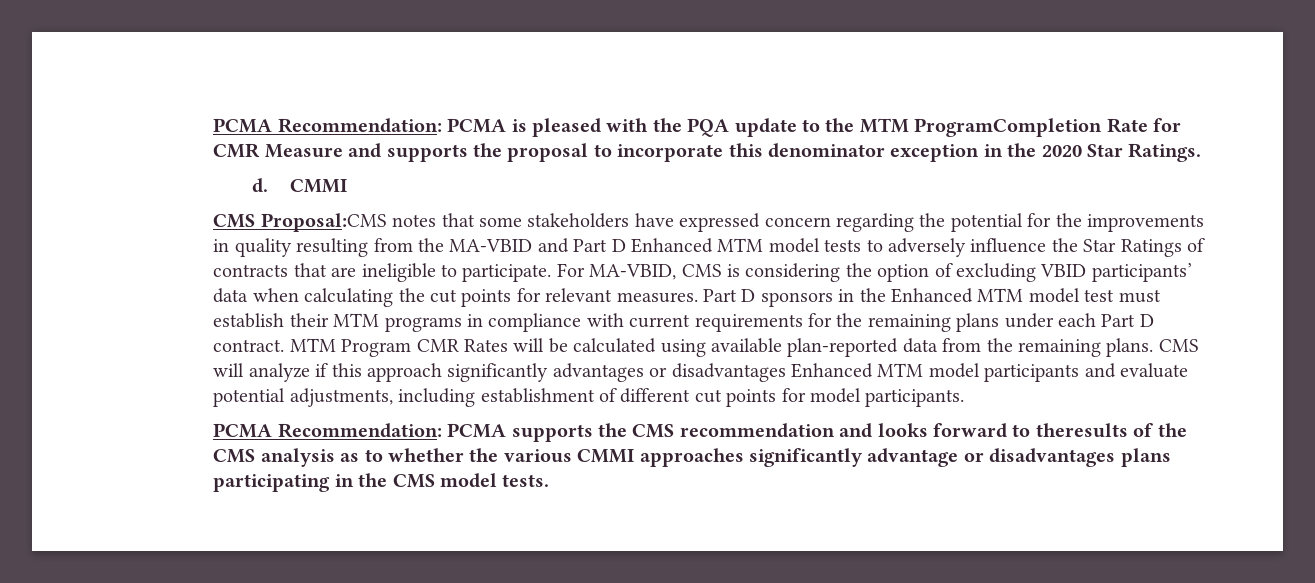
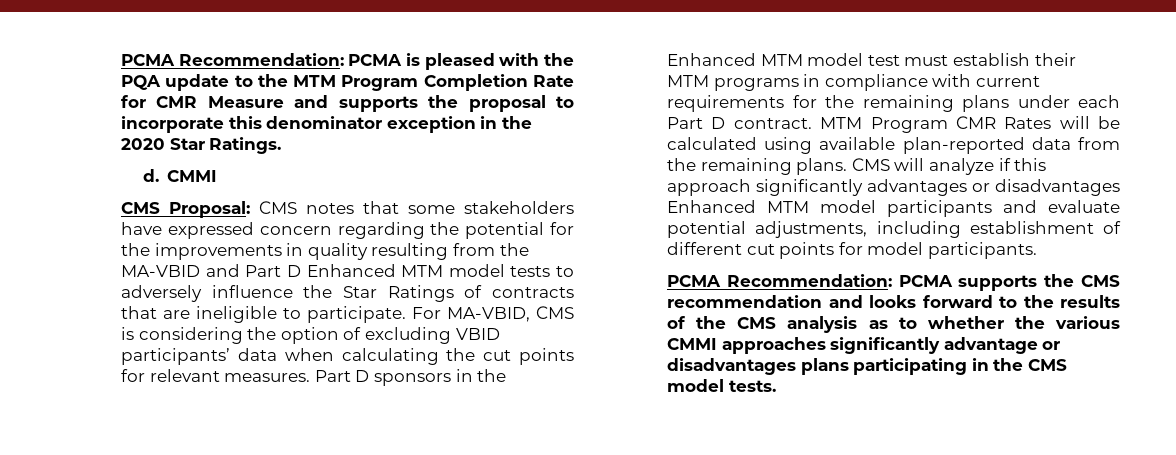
- PCMA Recommendation: PCMA is pleased with the PQA update to the MTM ProgramCompletion Rate for CMR Measure and supports the proposal to incorporate this denominator exception in the 2020 Star Ratings.
+ PCMA Recommendation: PCMA is pleased with the PQA update to the MTM Program Completion Rate for CMR Measure and supports the proposal to incorporate this denominator exception in the 2020 Star Ratings.
- CMS Proposal:CMS notes that some stakeholders have expressed concern regarding the potential for the improvements in quality resulting from the MA-VBID and Part D Enhanced MTM model tests to adversely influence the Star Ratings of contracts that are ineligible to participate.
+ CMS Proposal: CMS notes that some stakeholders have expressed concern regarding the potential for the improvements in quality resulting from the MA-VBID and Part D Enhanced MTM model tests to adversely influence the Star Ratings of contracts that are ineligible to participate.
- PCMA Recommendation: PCMA supports the CMS recommendation and looks forward to theresults of the CMS analysis as to whether the various CMMI approaches significantly advantage or disadvantages plans participating in the CMS model tests.
+ PCMA Recommendation: PCMA supports the CMS recommendation and looks forward to the results of the CMS analysis as to whether the various CMMI approaches significantly advantage or disadvantages plans participating in the CMS model tests.

